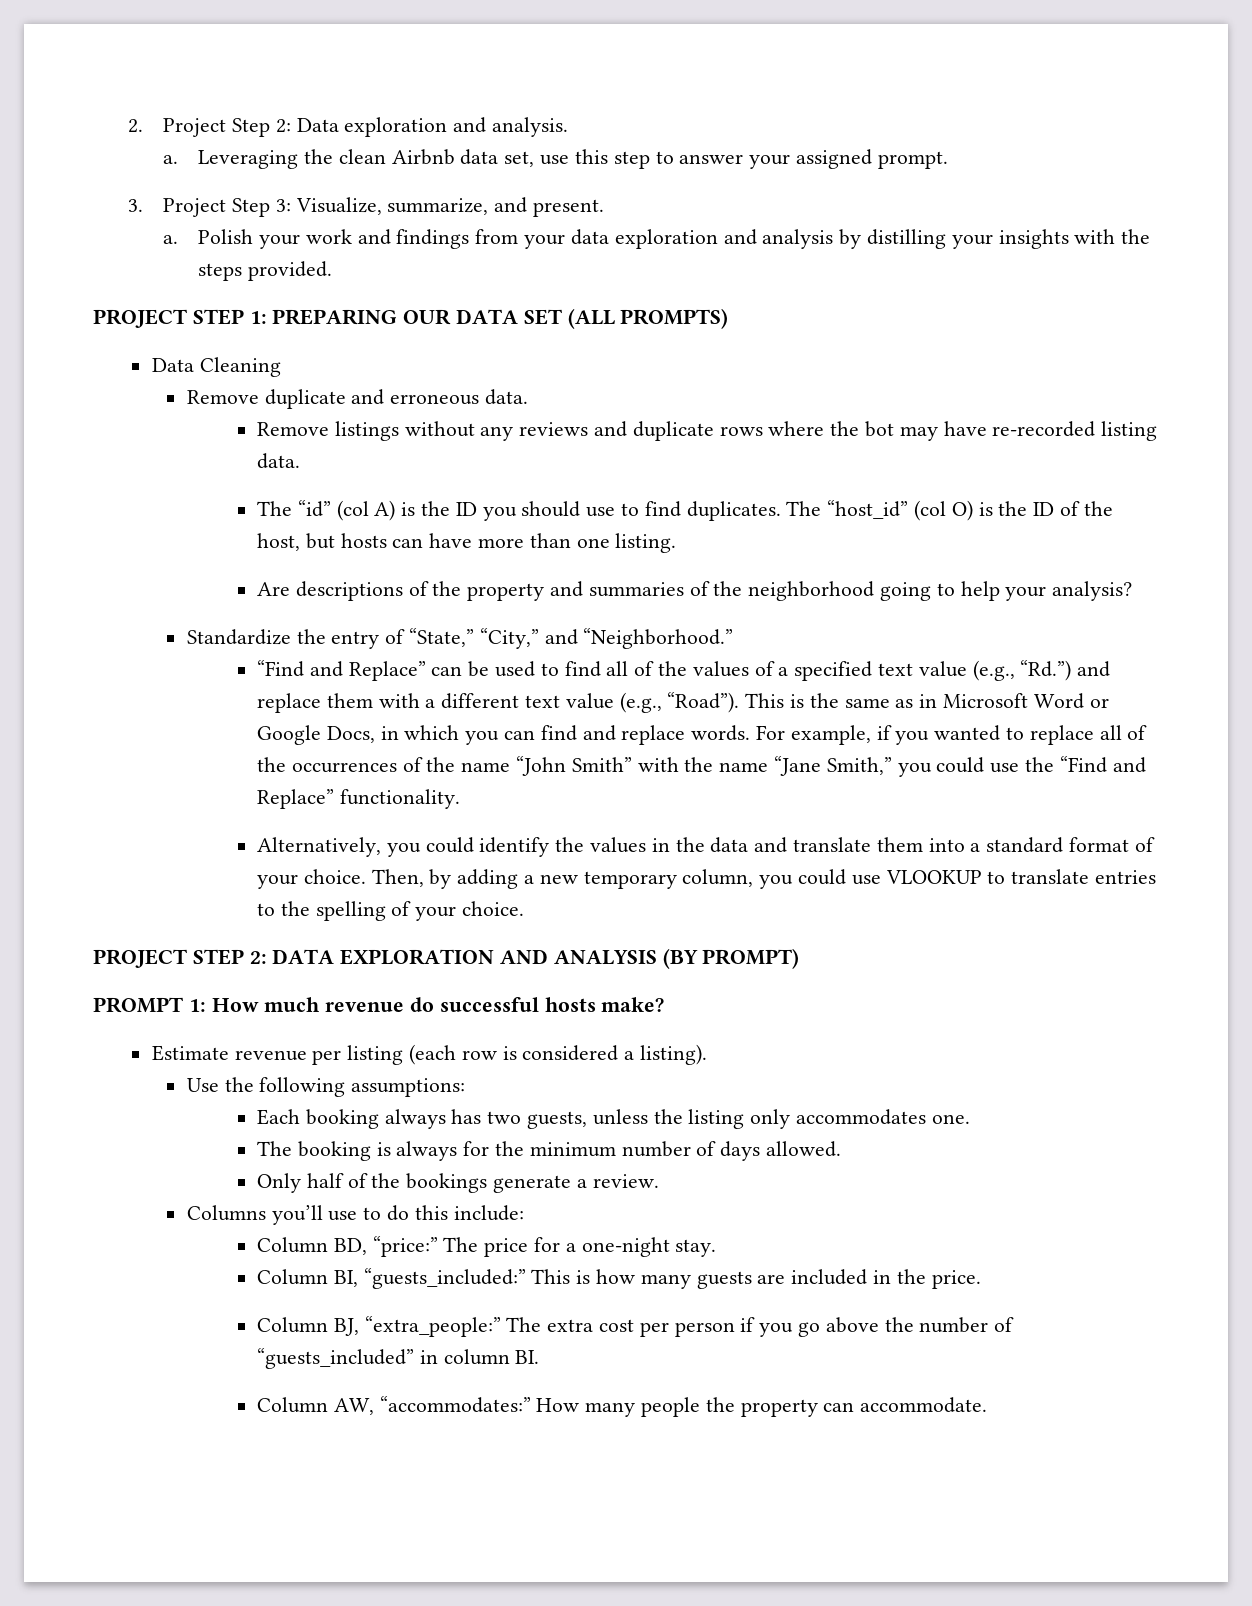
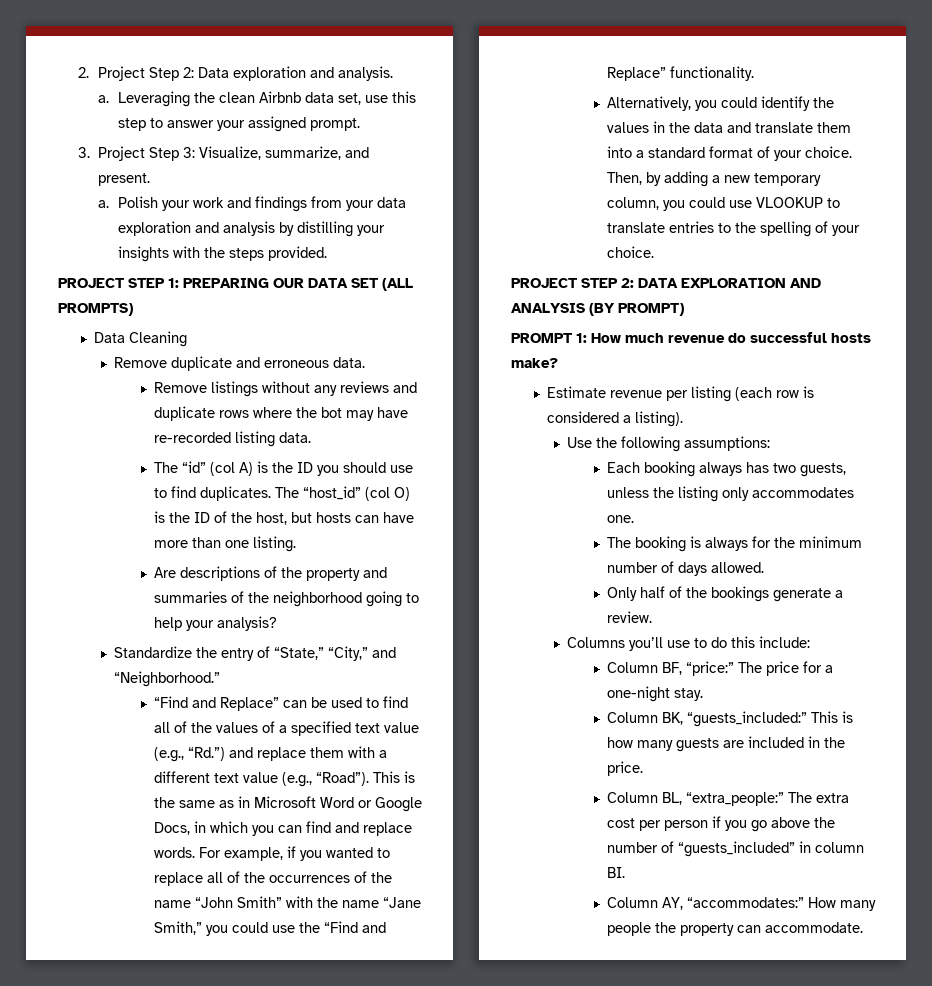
- Column BD, “price:” The price for a one-night stay.
+ Column BF, “price:” The price for a one-night stay.
- Column BI, “guests_included:” This is how many guests are included in the price.
+ Column BK, “guests_included:” This is how many guests are included in the price.
- Column BJ, “extra_people:” The extra cost per person if you go above the number of “guests_included” in column BI.
+ Column BL, “extra_people:” The extra cost per person if you go above the number of “guests_included” in column BI.
- Column AW, “accommodates:” How many people the property can accommodate.
+ Column AY, “accommodates:” How many people the property can accommodate.

